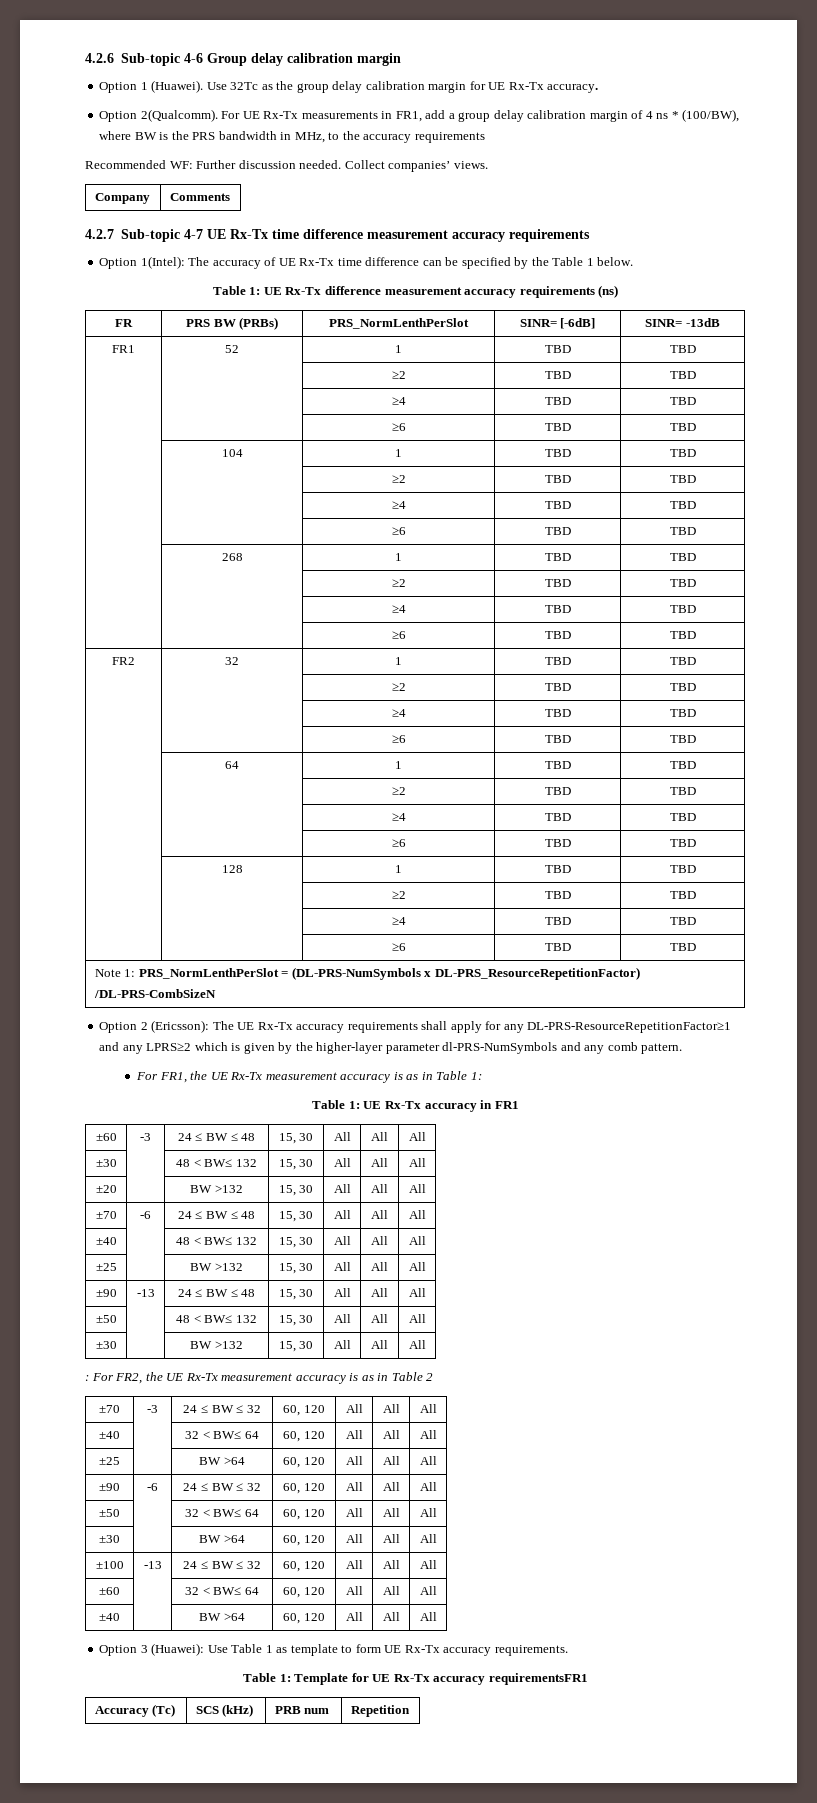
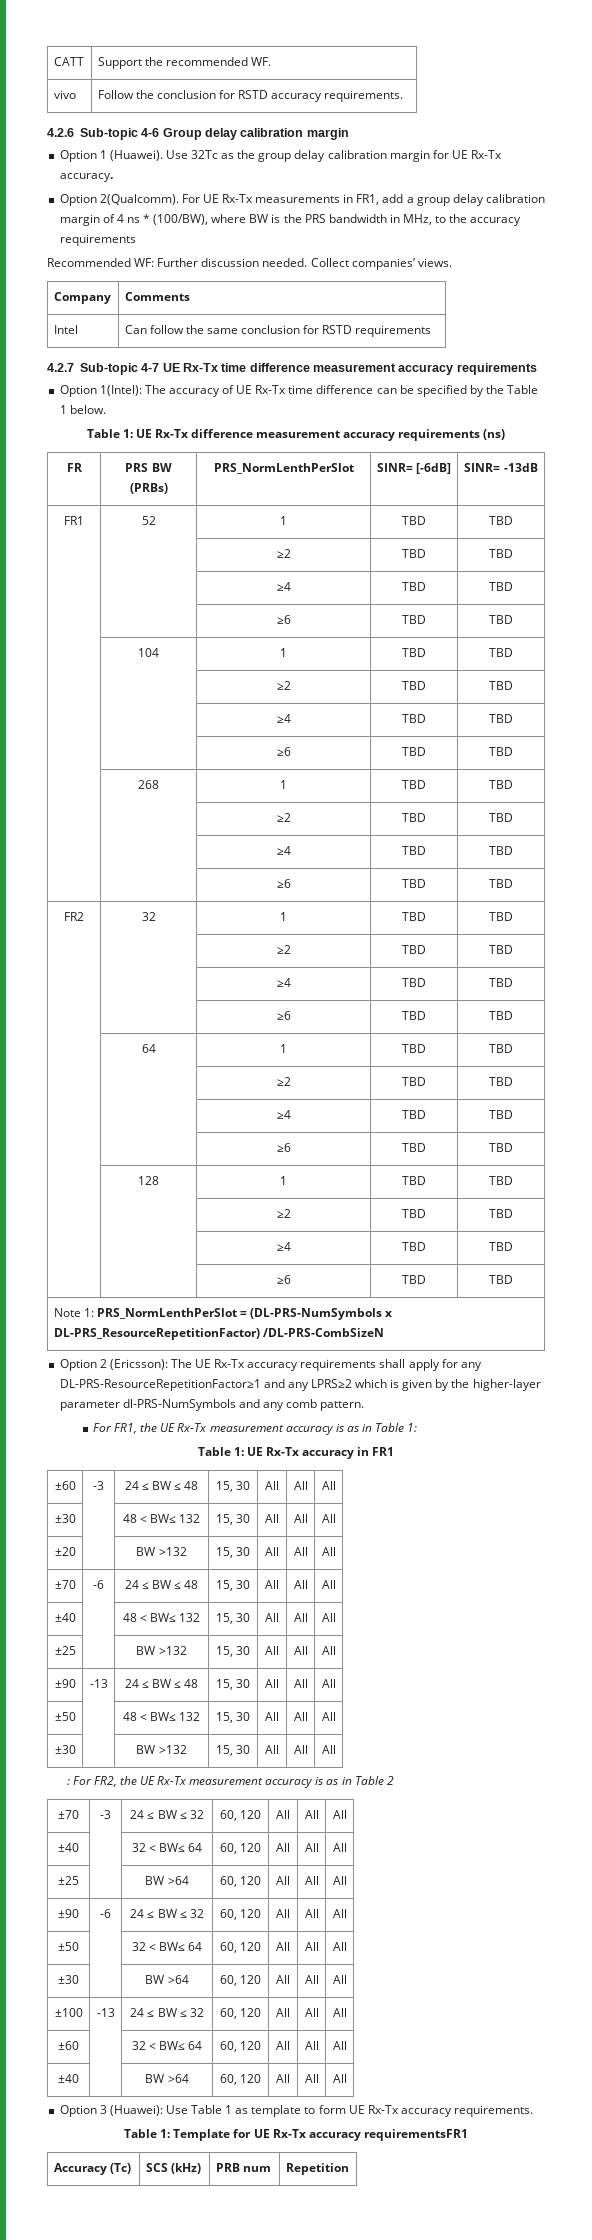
+ CATT | Support the recommended WF.
+ vivo | Follow the conclusion for RSTD accuracy requirements.
+ Intel | Can follow the same conclusion for RSTD requirements

